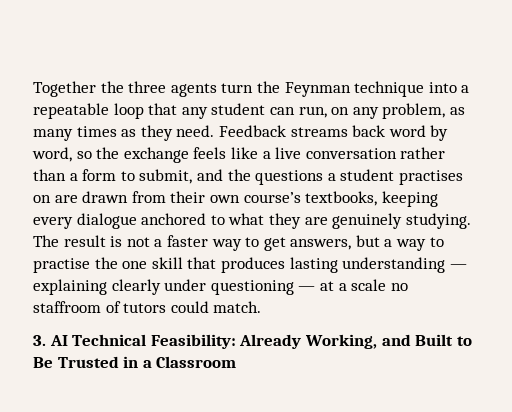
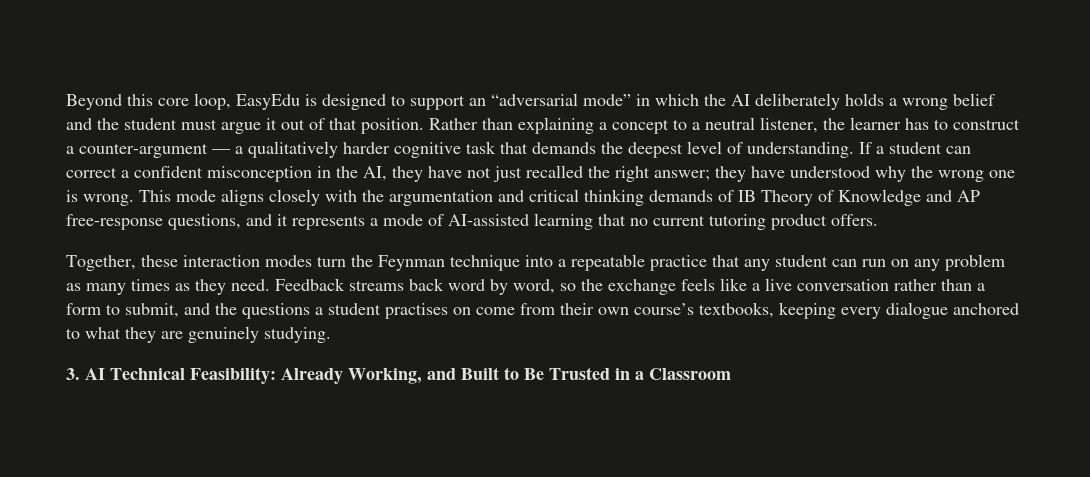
- Together the three agents turn the Feynman technique into a repeatable loop that any student can run, on any problem, as many times as they need.
+ Beyond this core loop, EasyEdu is designed to support an “adversarial mode” in which the AI deliberately holds a wrong belief and the student must argue it out of that position. Rather than explaining a concept to a neutral listener, the learner has to construct a counter-argument — a qualitatively harder cognitive task that demands the deepest level of understanding. If a student can correct a confident misconception in the AI, they have not just recalled the right answer; they have understood why the wrong one is wrong. This mode aligns closely with the argumentation and critical thinking demands of IB Theory of Knowledge and AP free-response questions, and it represents a mode of AI-assisted learning that no current tutoring product offers.
+ Together, these interaction modes turn the Feynman technique into a repeatable practice that any student can run on any problem as many times as they need.
- Feedback streams back word by word, so the exchange feels like a live conversation rather than a form to submit, and the questions a student practises on are drawn from their own course’s textbooks, keeping every dialogue anchored to what they are genuinely studying. The result is not a faster way to get answers, but a way to practise the one skill that produces lasting understanding — explaining clearly under questioning — at a scale no staffroom of tutors could match.
+ Feedback streams back word by word, so the exchange feels like a live conversation rather than a form to submit, and the questions a student practises on come from their own course’s textbooks, keeping every dialogue anchored to what they are genuinely studying.

